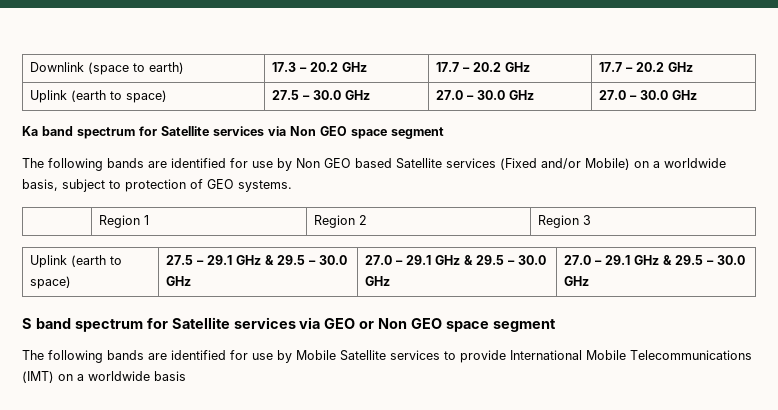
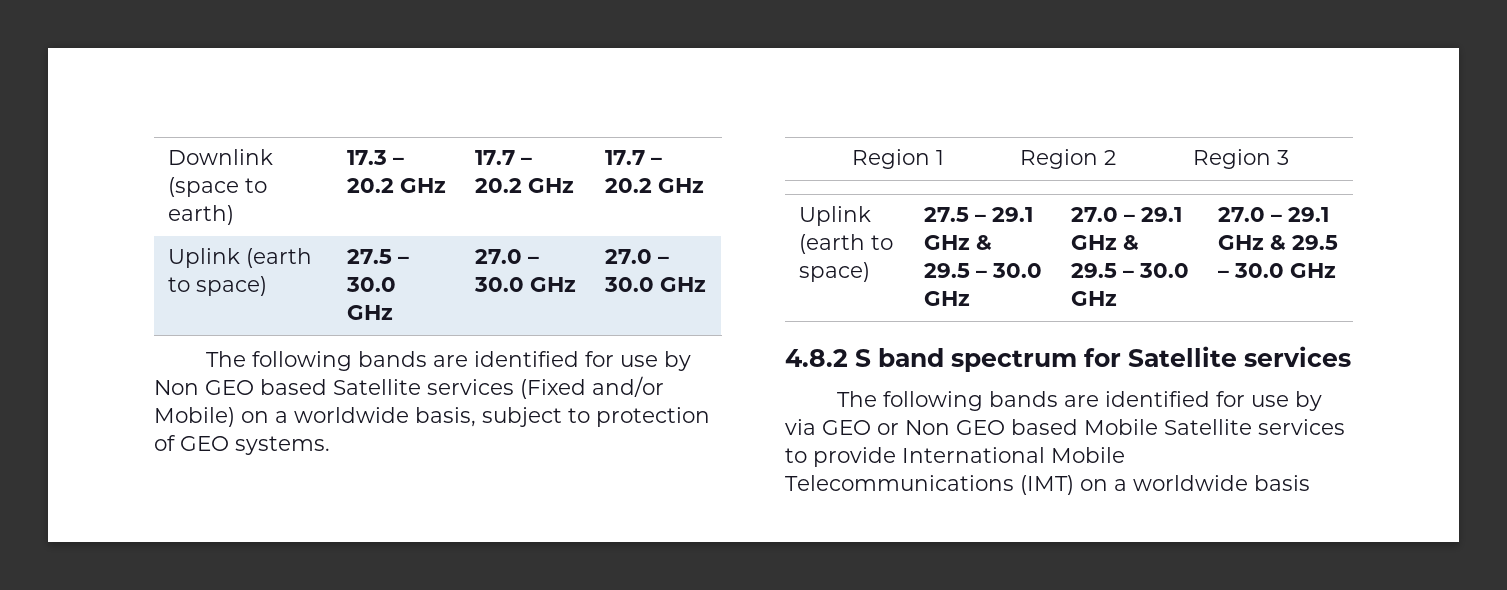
- Ka band spectrum for Satellite services via Non GEO space segment
- S band spectrum for Satellite services via GEO or Non GEO space segment
- The following bands are identified for use by Mobile Satellite services to provide International Mobile Telecommunications (IMT) on a worldwide basis
+ 4.8.2 S band spectrum for Satellite services
+ The following bands are identified for use by via GEO or Non GEO based Mobile Satellite services to provide International Mobile Telecommunications (IMT) on a worldwide basis

